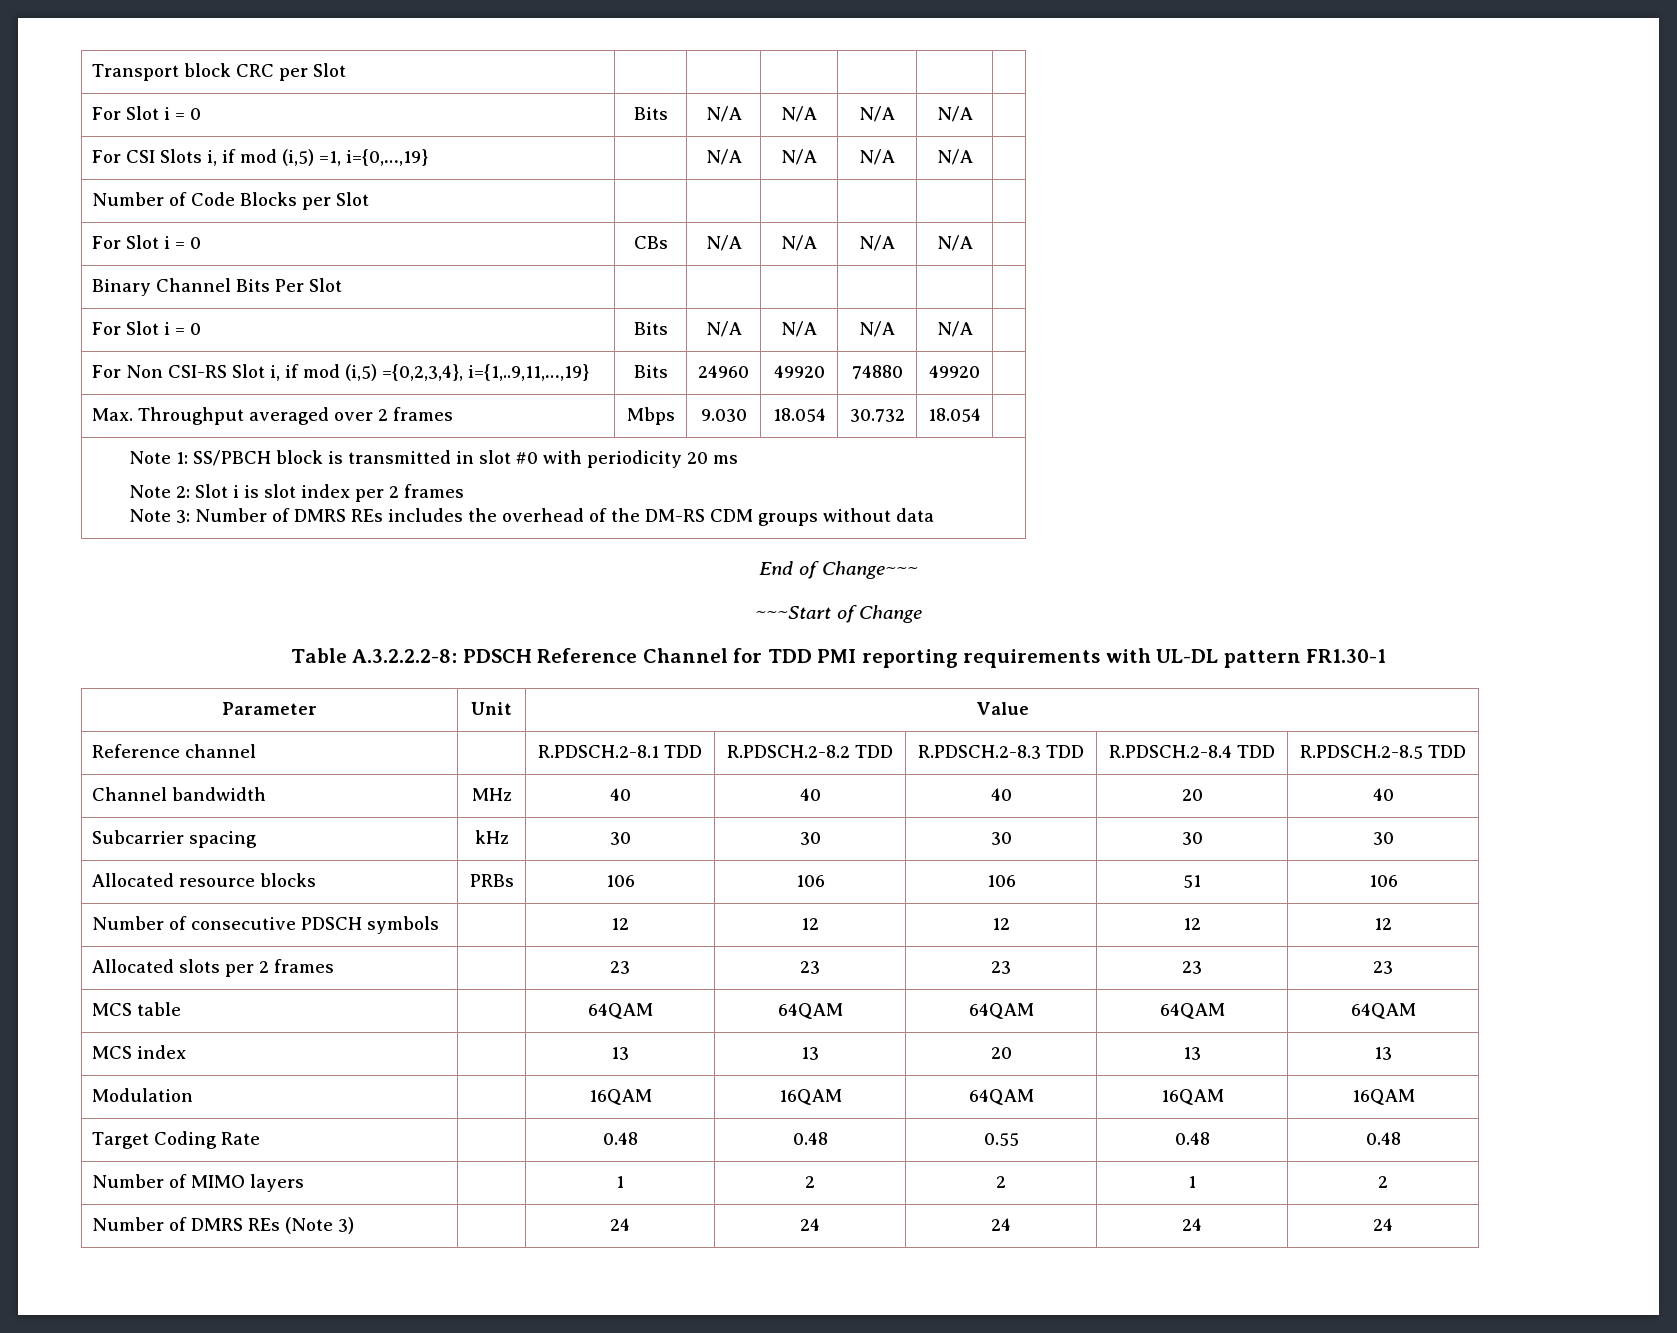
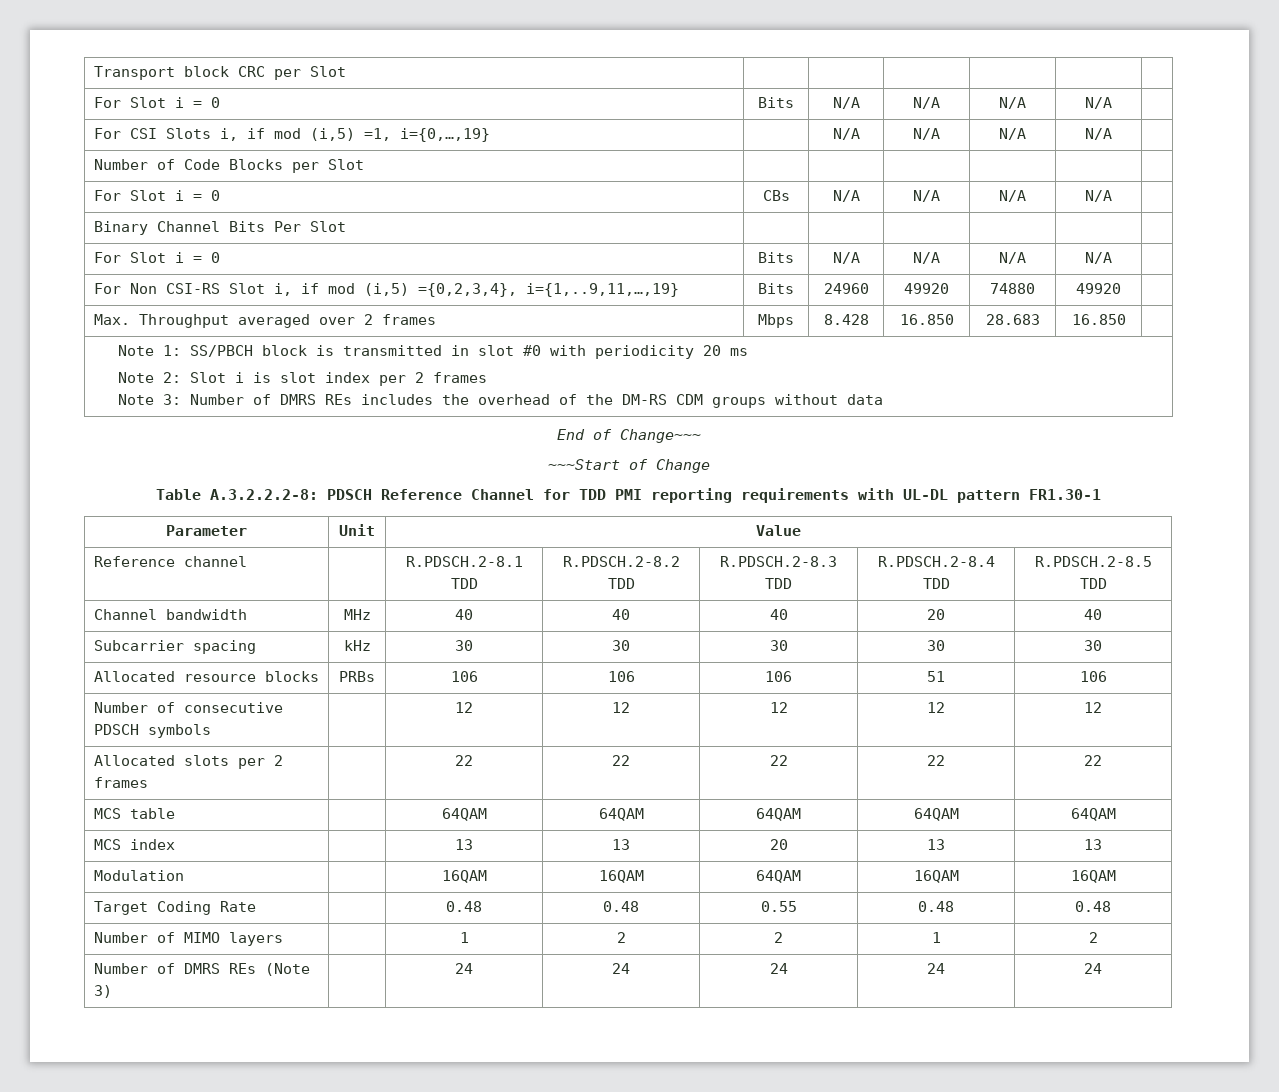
- Max. Throughput averaged over 2 frames | Mbps | 9.030 | 18.054 | 30.732 | 18.054 |
+ Max. Throughput averaged over 2 frames | Mbps | 8.428 | 16.850 | 28.683 | 16.850 |
- Allocated slots per 2 frames | | 23 | 23 | 23 | 23 | 23
+ Allocated slots per 2 frames | | 22 | 22 | 22 | 22 | 22

